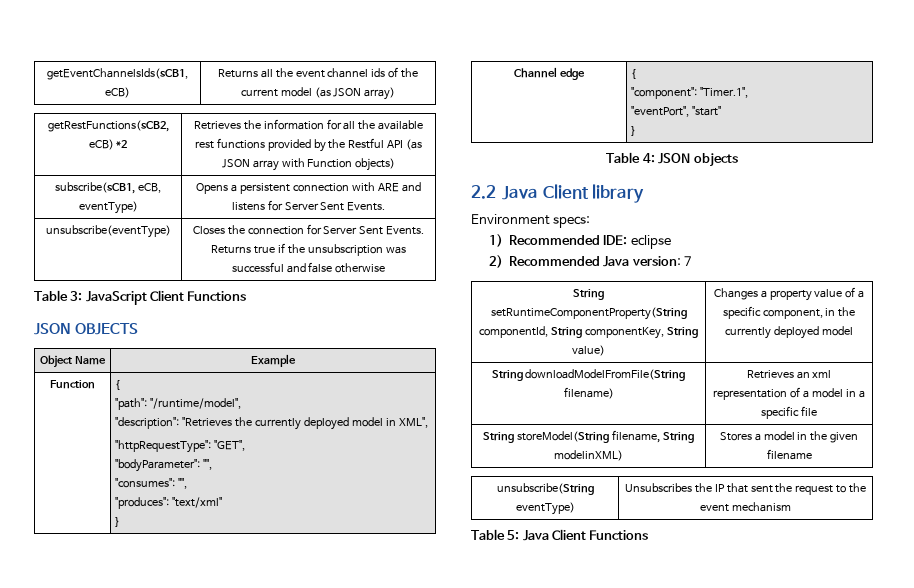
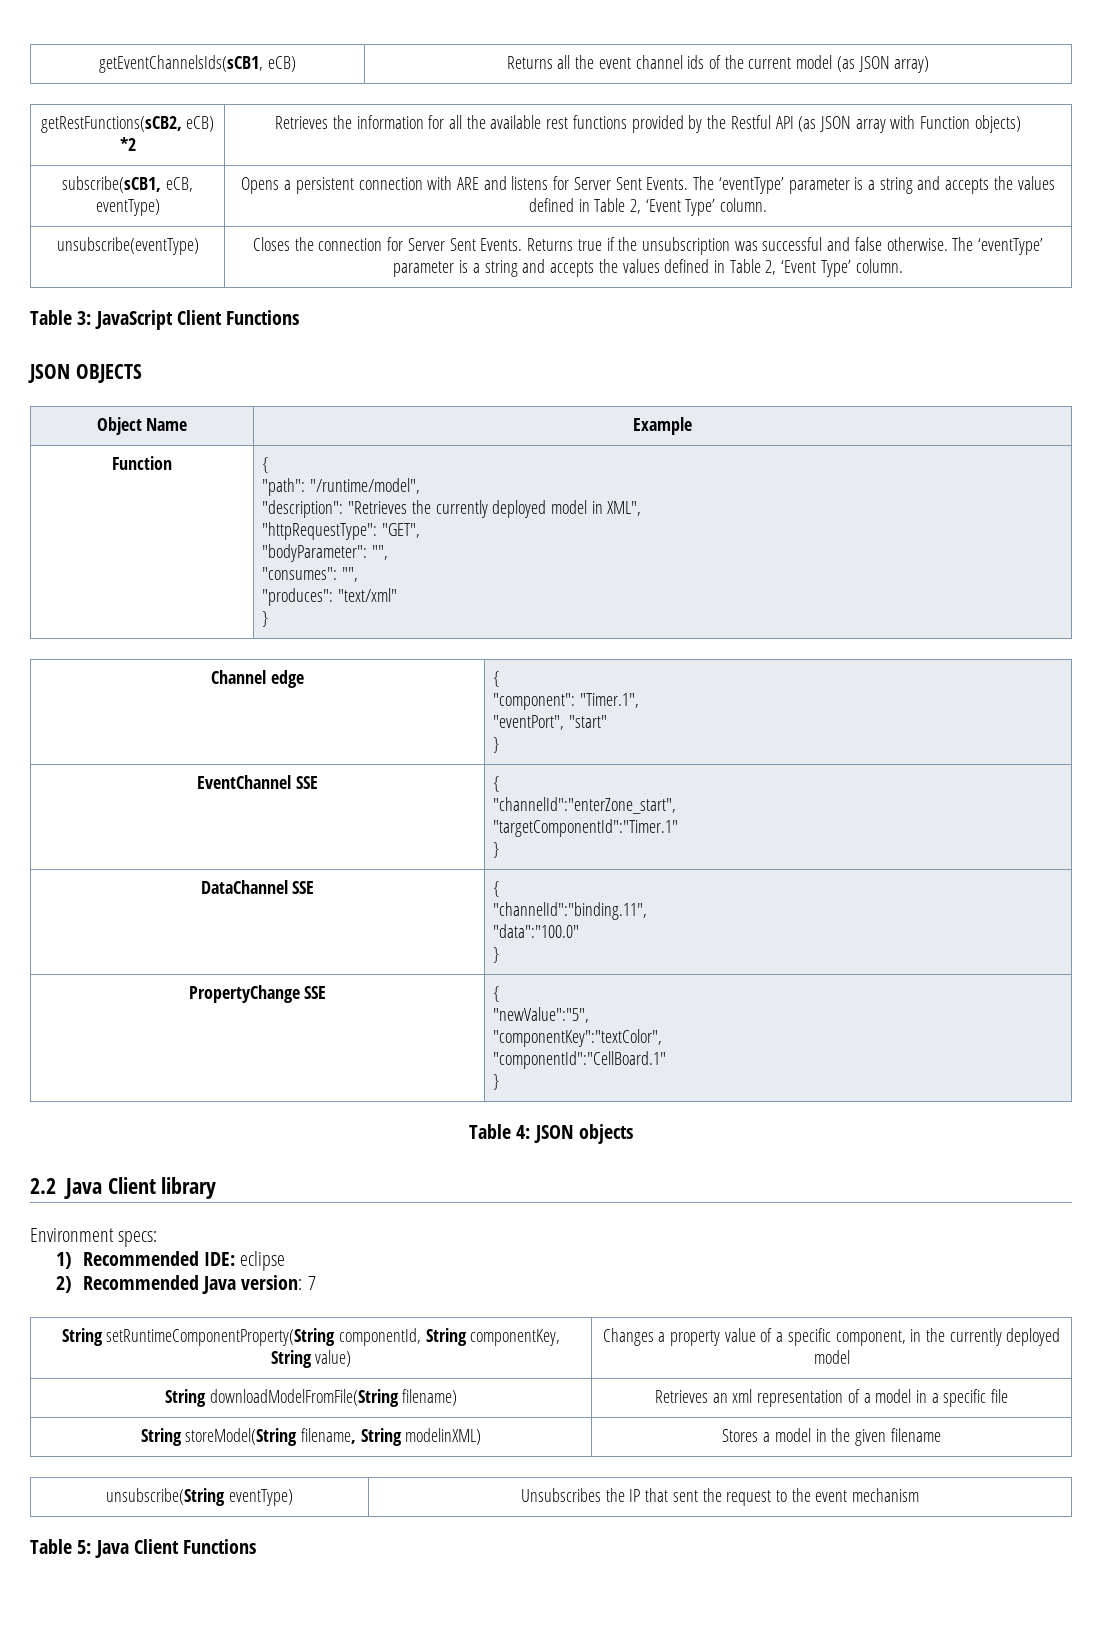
- subscribe(sCB1, eCB, eventType) | Opens a persistent connection with ARE and listens for Server Sent Events.
+ subscribe(sCB1, eCB, eventType) | Opens a persistent connection with ARE and listens for Server Sent Events. The ‘eventType’ parameter is a string and accepts the values defined in Table 2, ‘Event Type’ column.
- unsubscribe(eventType) | Closes the connection for Server Sent Events. Returns true if the unsubscription was successful and false otherwise
+ unsubscribe(eventType) | Closes the connection for Server Sent Events. Returns true if the unsubscription was successful and false otherwise. The ‘eventType’ parameter is a string and accepts the values defined in Table 2, ‘Event Type’ column.
+ EventChannel SSE | {
+ "channelId":"enterZone_start",
+ "targetComponentId":"Timer.1"
+ }
+ DataChannel SSE | {
+ "channelId":"binding.11",
+ "data":"100.0"
+ }
+ PropertyChange SSE | {
+ "newValue":"5",
+ "componentKey":"textColor",
+ "componentId":"CellBoard.1"
+ }

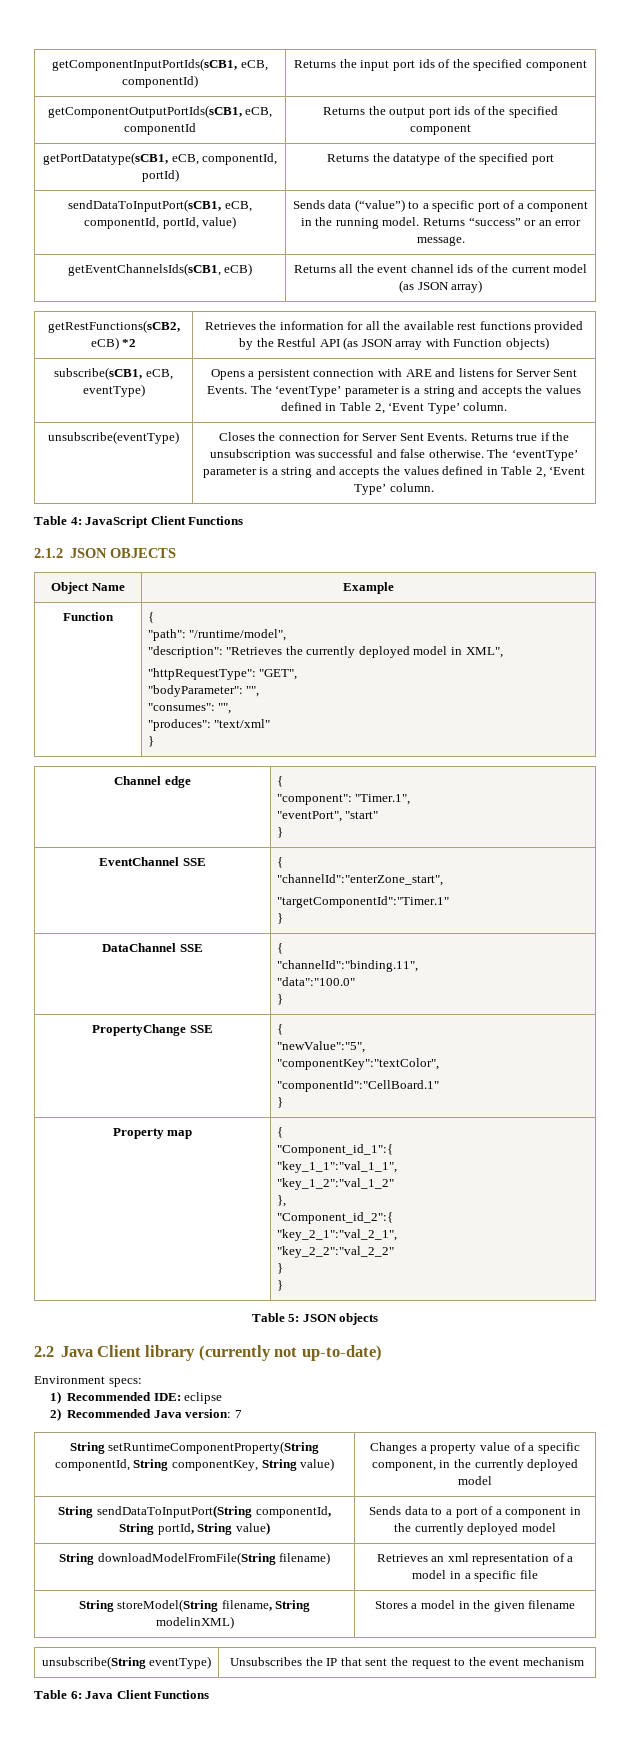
+ getComponentInputPortIds(sCB1, eCB, componentId) | Returns the input port ids of the specified component
+ getComponentOutputPortIds(sCB1, eCB, componentId | Returns the output port ids of the specified component
+ getPortDatatype(sCB1, eCB, componentId, portId) | Returns the datatype of the specified port
+ sendDataToInputPort(sCB1, eCB, componentId, portId, value) | Sends data (“value”) to a specific port of a component in the running model. Returns “success” or an error message.
- Table 3: JavaScript Client Functions
+ Table 4: JavaScript Client Functions
- JSON OBJECTS
+ 2.1.2 JSON OBJECTS
- Table 4: JSON objects
+ Property map | {
+ "Component_id_1":{
+ "key_1_1":"val_1_1",
+ "key_1_2":"val_1_2"
+ },
+ "Component_id_2":{
+ "key_2_1":"val_2_1",
+ "key_2_2":"val_2_2"
+ }
+ }
+ Table 5: JSON objects
- 2.2 Java Client library
+ 2.2 Java Client library (currently not up-to-date)
+ String sendDataToInputPort(String componentId, String portId, String value) | Sends data to a port of a component in the currently deployed model
- Table 5: Java Client Functions
+ Table 6: Java Client Functions

